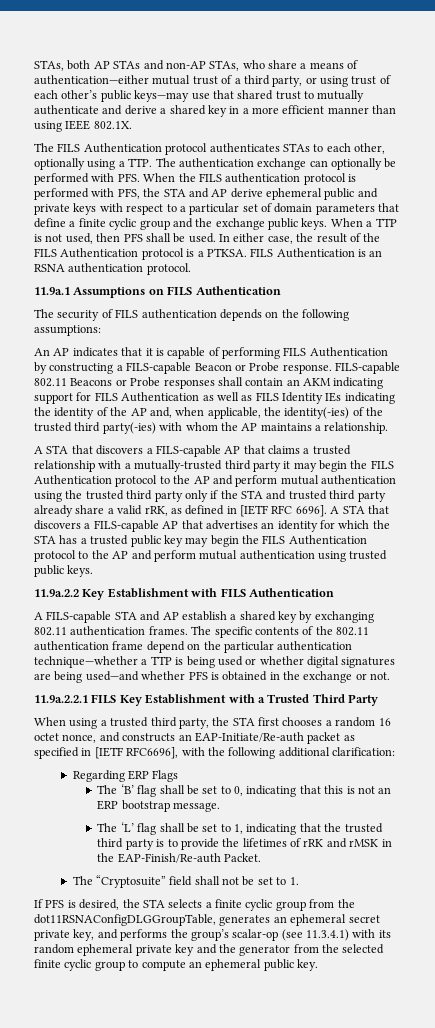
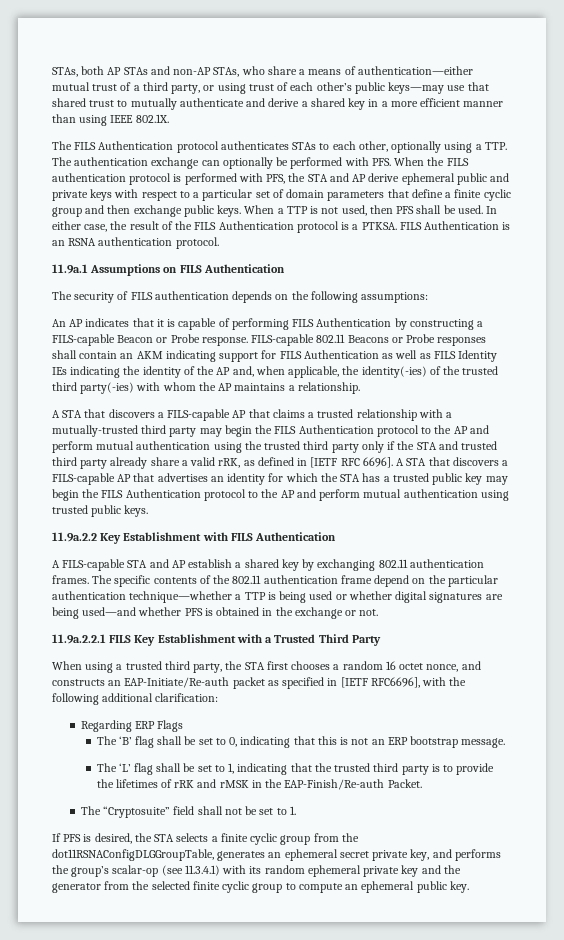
- The FILS Authentication protocol authenticates STAs to each other, optionally using a TTP. The authentication exchange can optionally be performed with PFS. When the FILS authentication protocol is performed with PFS, the STA and AP derive ephemeral public and private keys with respect to a particular set of domain parameters that define a finite cyclic group and the exchange public keys.
+ The FILS Authentication protocol authenticates STAs to each other, optionally using a TTP. The authentication exchange can optionally be performed with PFS. When the FILS authentication protocol is performed with PFS, the STA and AP derive ephemeral public and private keys with respect to a particular set of domain parameters that define a finite cyclic group and then exchange public keys.
- A STA that discovers a FILS-capable AP that claims a trusted relationship with a mutually-trusted third party it may begin the FILS Authentication protocol to the AP and perform mutual authentication using the trusted third party only if the STA and trusted third party already share a valid rRK, as defined in [IETF RFC 6696].
+ A STA that discovers a FILS-capable AP that claims a trusted relationship with a mutually-trusted third party may begin the FILS Authentication protocol to the AP and perform mutual authentication using the trusted third party only if the STA and trusted third party already share a valid rRK, as defined in [IETF RFC 6696].

